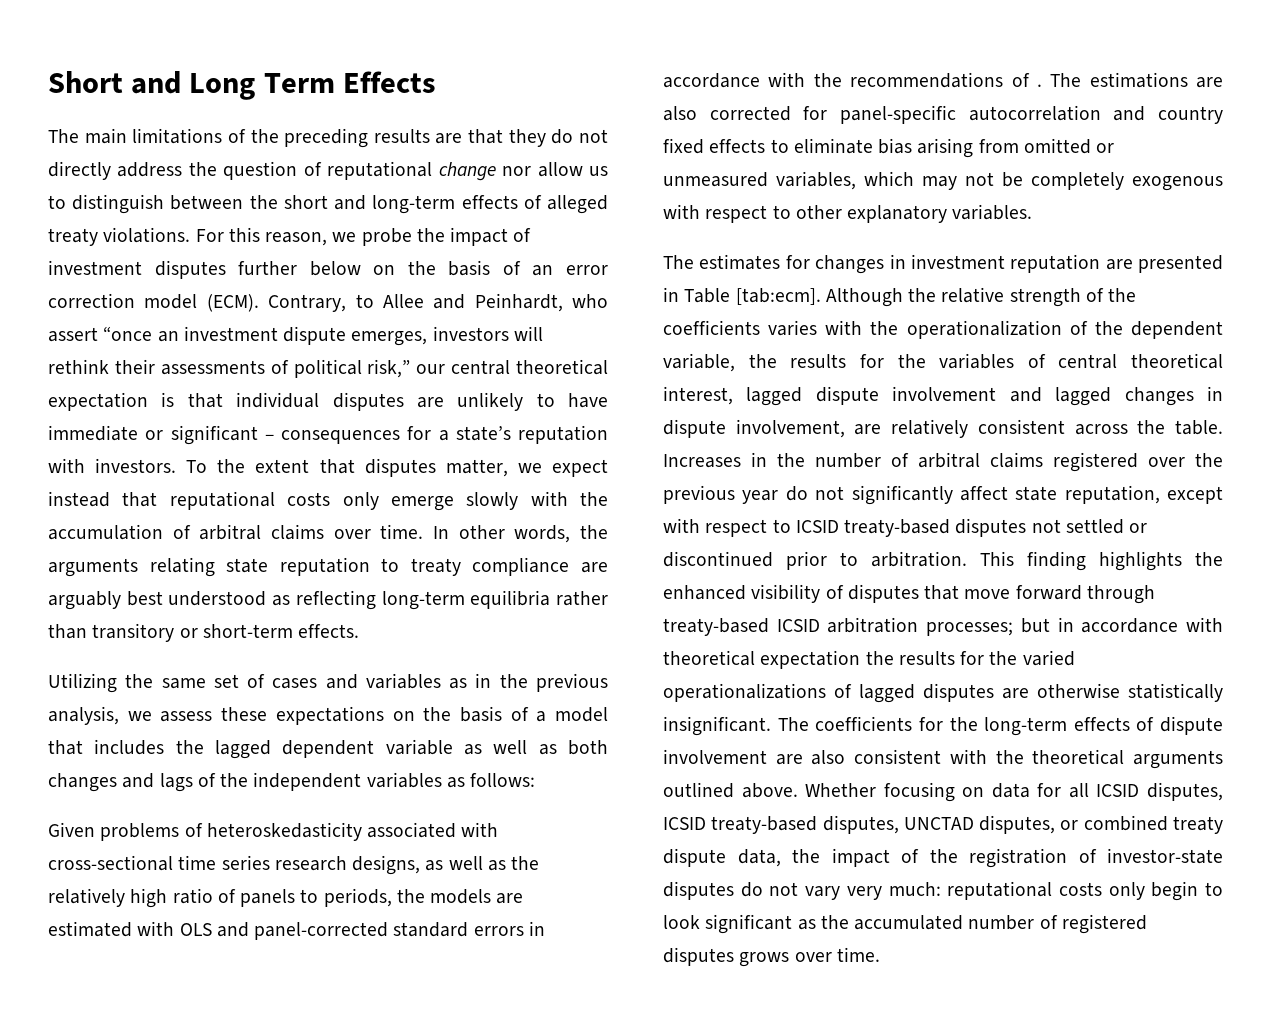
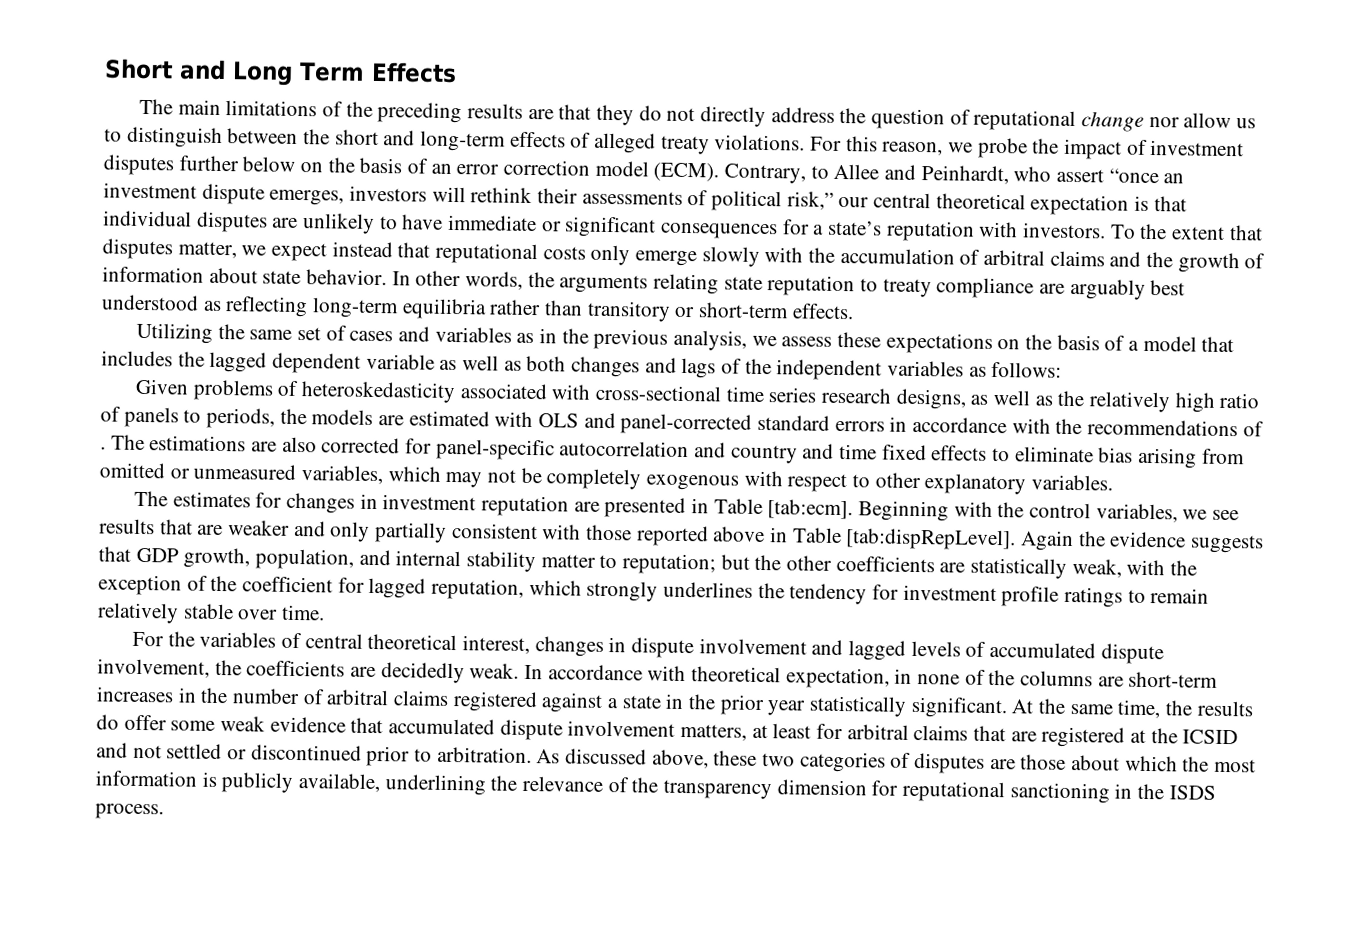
- Contrary, to Allee and Peinhardt, who assert “once an investment dispute emerges, investors will rethink their assessments of political risk,” our central theoretical expectation is that individual disputes are unlikely to have immediate or significant – consequences for a state’s reputation with investors.
+ Contrary, to Allee and Peinhardt, who assert “once an investment dispute emerges, investors will rethink their assessments of political risk,” our central theoretical expectation is that individual disputes are unlikely to have immediate or significant consequences for a state’s reputation with investors.
- To the extent that disputes matter, we expect instead that reputational costs only emerge slowly with the accumulation of arbitral claims over time.
+ To the extent that disputes matter, we expect instead that reputational costs only emerge slowly with the accumulation of arbitral claims and the growth of information about state behavior.
- The estimations are also corrected for panel-specific autocorrelation and country fixed effects to eliminate bias arising from omitted or unmeasured variables, which may not be completely exogenous with respect to other explanatory variables.
+ The estimations are also corrected for panel-specific autocorrelation and country and time fixed effects to eliminate bias arising from omitted or unmeasured variables, which may not be completely exogenous with respect to other explanatory variables.
- Although the relative strength of the coefficients varies with the operationalization of the dependent variable, the results for the variables of central theoretical interest, lagged dispute involvement and lagged changes in dispute involvement, are relatively consistent across the table. Increases in the number of arbitral claims registered over the previous year do not significantly affect state reputation, except with respect to ICSID treaty-based disputes not settled or discontinued prior to arbitration.
+ Beginning with the control variables, we see results that are weaker and only partially consistent with those reported above in Table [tab:dispRepLevel]. Again the evidence suggests that GDP growth, population, and internal stability matter to reputation; but the other coefficients are statistically weak, with the exception of the coefficient for lagged reputation, which strongly underlines the tendency for investment profile ratings to remain relatively stable over time.
+ For the variables of central theoretical interest, changes in dispute involvement and lagged levels of accumulated dispute involvement, the coefficients are decidedly weak. In accordance with theoretical expectation, in none of the columns are short-term increases in the number of arbitral claims registered against a state in the prior year statistically significant. At the same time, the results do offer some weak evidence that accumulated dispute involvement matters, at least for arbitral claims that are registered at the ICSID and not settled or discontinued prior to arbitration.
- This finding highlights the enhanced visibility of disputes that move forward through treaty-based ICSID arbitration processes; but in accordance with theoretical expectation the results for the varied operationalizations of lagged disputes are otherwise statistically insignificant. The coefficients for the long-term effects of dispute involvement are also consistent with the theoretical arguments outlined above. Whether focusing on data for all ICSID disputes, ICSID treaty-based disputes, UNCTAD disputes, or combined treaty dispute data, the impact of the registration of investor-state disputes do not vary very much: reputational costs only begin to look significant as the accumulated number of registered disputes grows over time.
+ As discussed above, these two categories of disputes are those about which the most information is publicly available, underlining the relevance of the transparency dimension for reputational sanctioning in the ISDS process.

